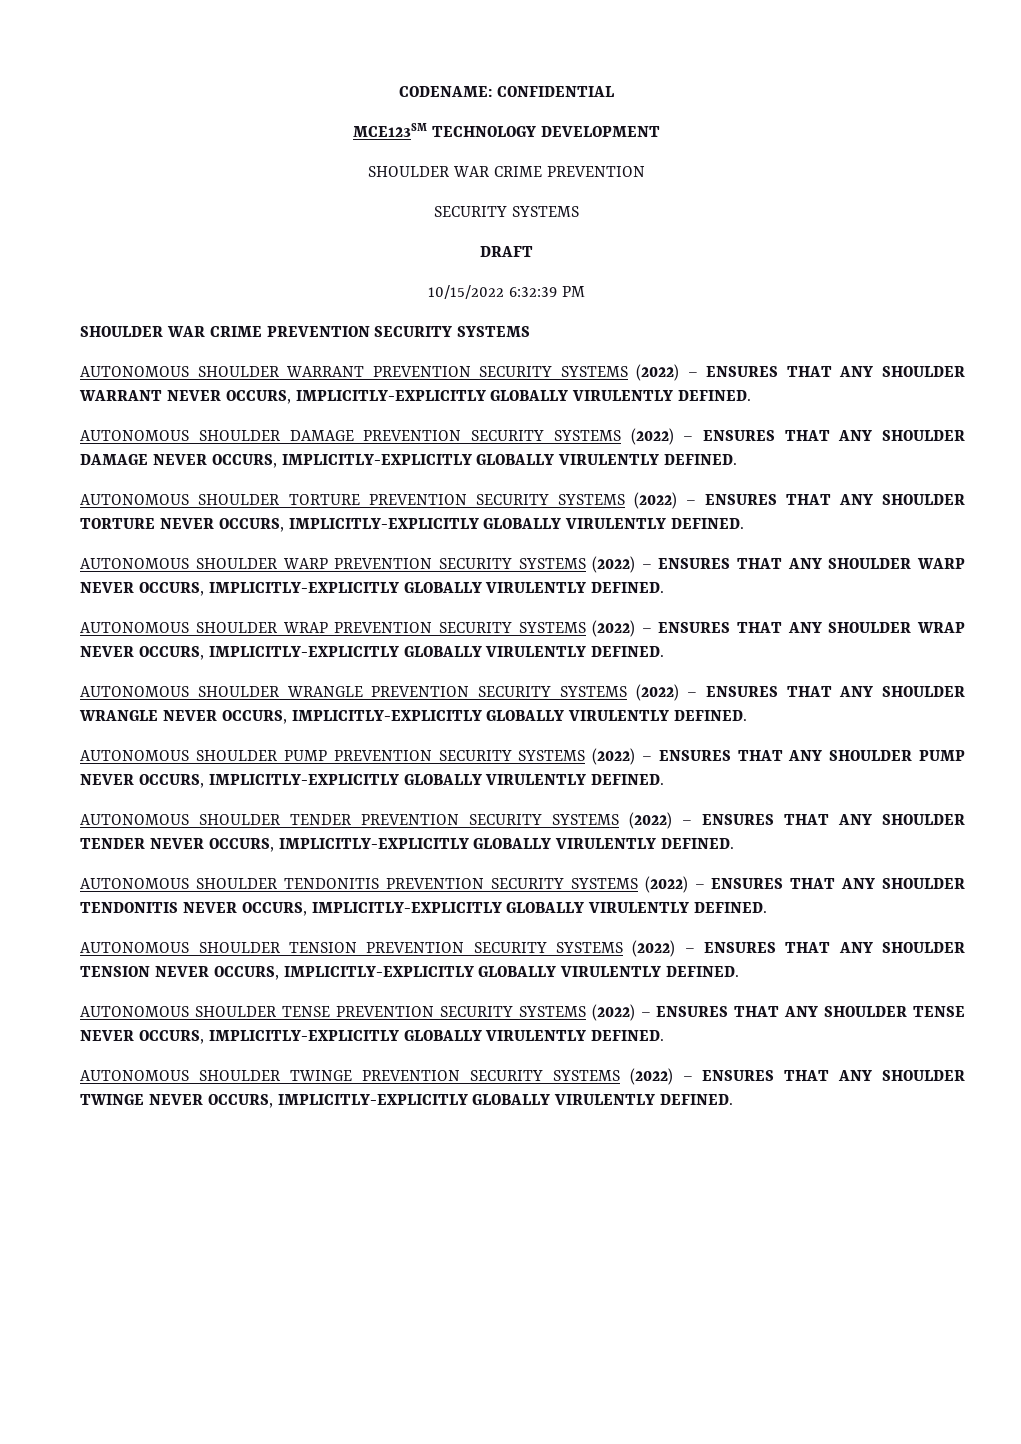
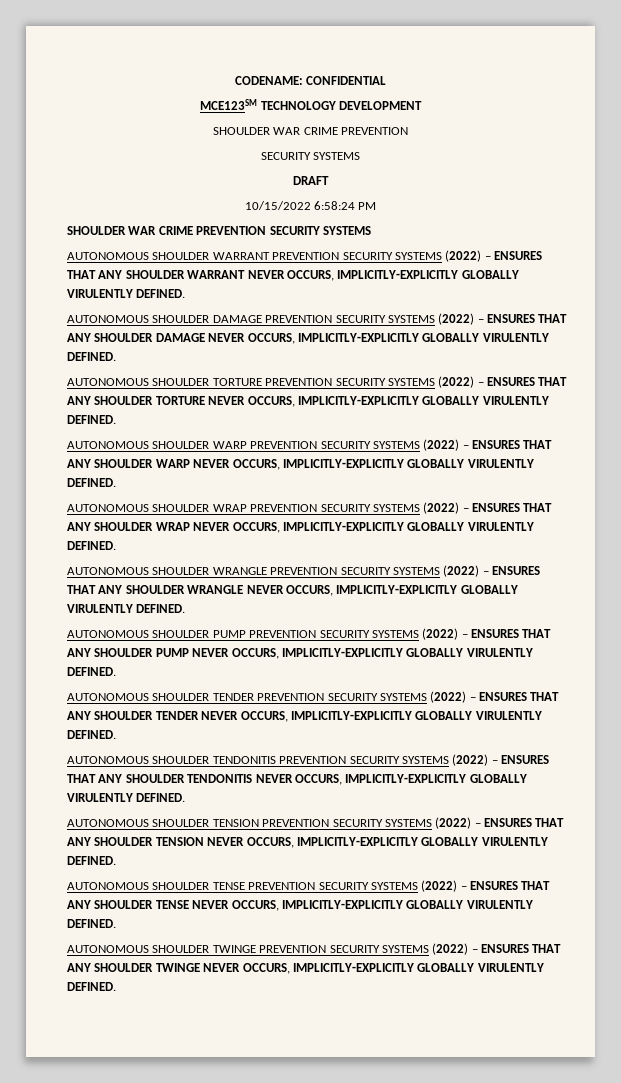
- 10/15/2022 6:32:39 PM
+ 10/15/2022 6:58:24 PM

